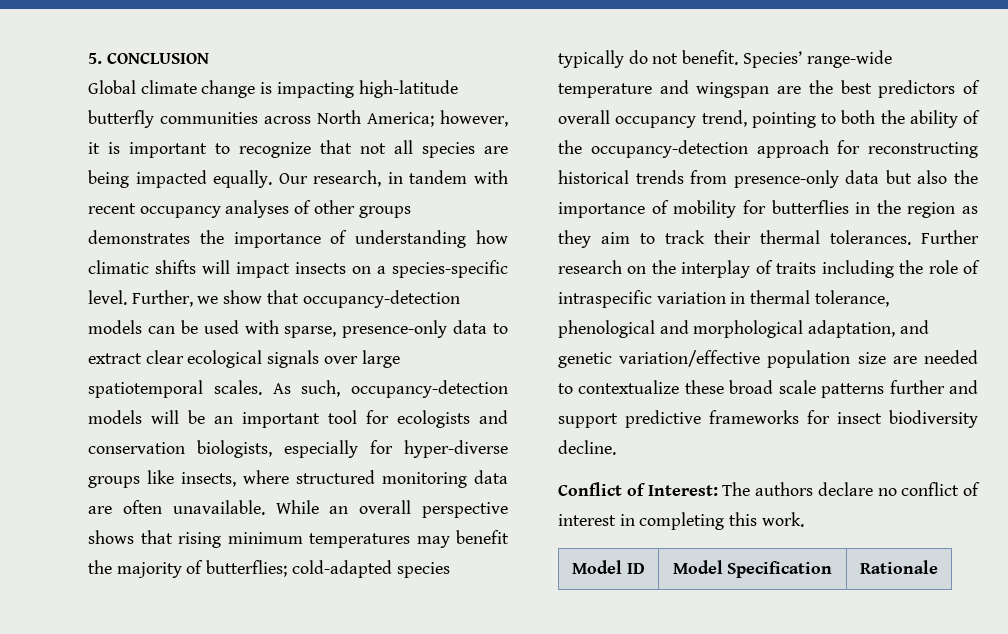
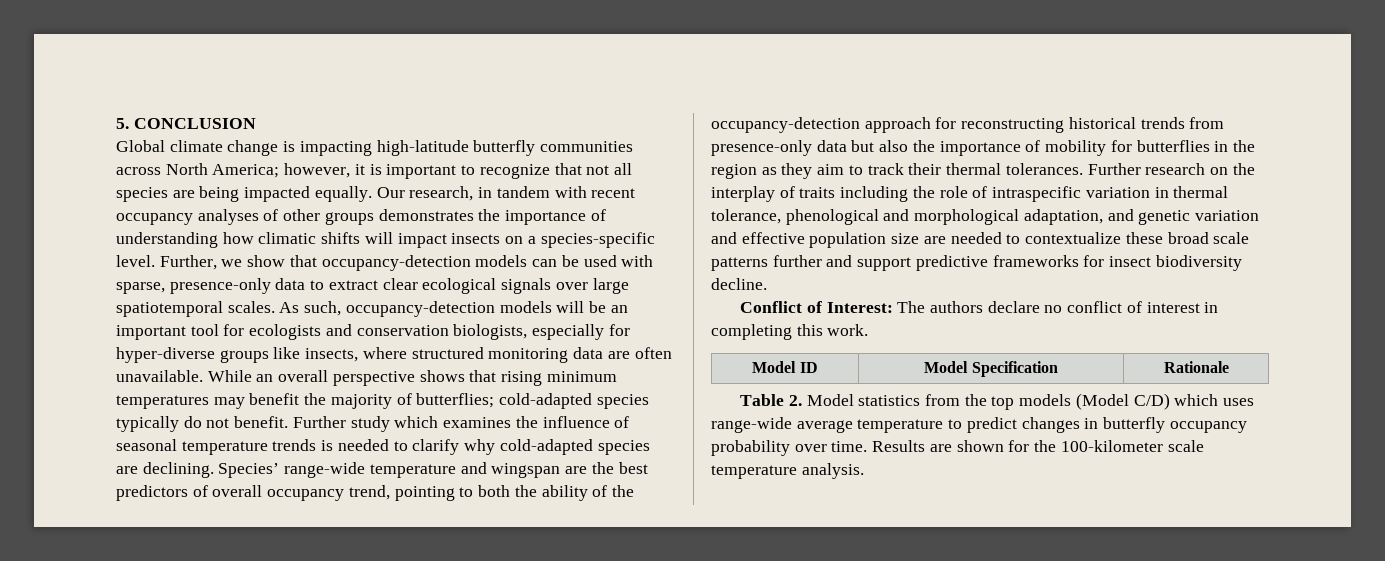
+ Further study which examines the influence of seasonal temperature trends is needed to clarify why cold-adapted species are declining.
- Further research on the interplay of traits including the role of intraspecific variation in thermal tolerance, phenological and morphological adaptation, and genetic variation/effective population size are needed to contextualize these broad scale patterns further and support predictive frameworks for insect biodiversity decline.
+ Further research on the interplay of traits including the role of intraspecific variation in thermal tolerance, phenological and morphological adaptation, and genetic variation and effective population size are needed to contextualize these broad scale patterns further and support predictive frameworks for insect biodiversity decline.
+ Table 2. Model statistics from the top models (Model C/D) which uses range-wide average temperature to predict changes in butterfly occupancy probability over time. Results are shown for the 100-kilometer scale temperature analysis.

